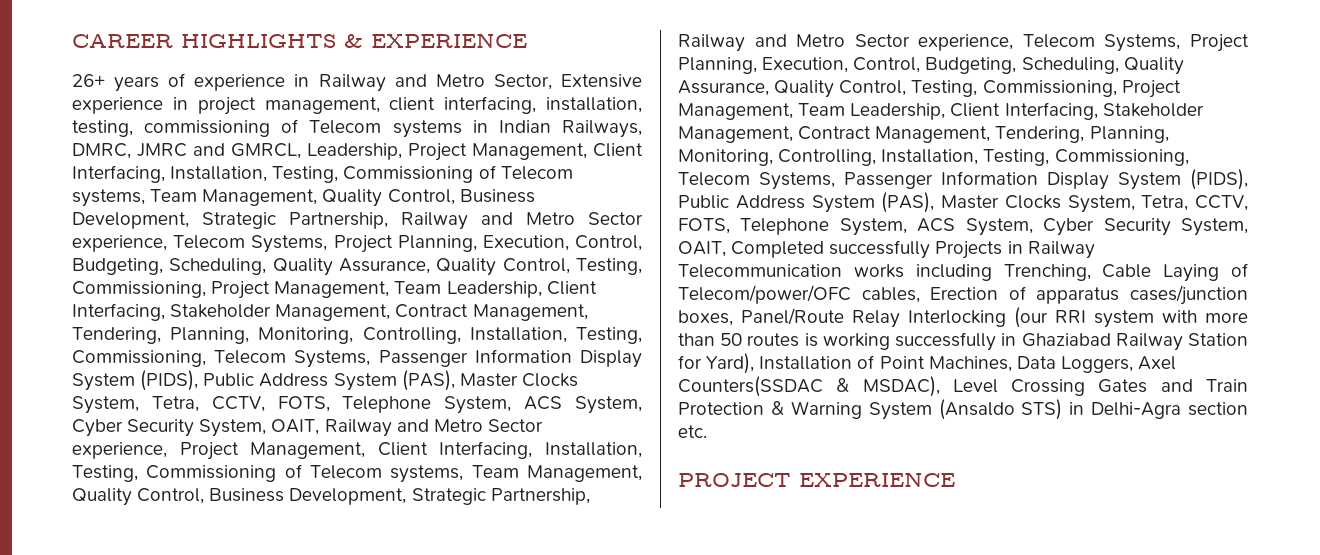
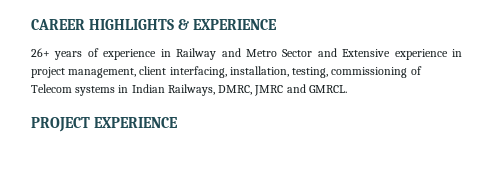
- 26+ years of experience in Railway and Metro Sector, Extensive experience in project management, client interfacing, installation, testing, commissioning of Telecom systems in Indian Railways, DMRC, JMRC and GMRCL, Leadership, Project Management, Client Interfacing, Installation, Testing, Commissioning of Telecom systems, Team Management, Quality Control, Business Development, Strategic Partnership, Railway and Metro Sector experience, Telecom Systems, Project Planning, Execution, Control, Budgeting, Scheduling, Quality Assurance, Quality Control, Testing, Commissioning, Project Management, Team Leadership, Client Interfacing, Stakeholder Management, Contract Management, Tendering, Planning, Monitoring, Controlling, Installation, Testing, Commissioning, Telecom Systems, Passenger Information Display System (PIDS), Public Address System (PAS), Master Clocks System, Tetra, CCTV, FOTS, Telephone System, ACS System, Cyber Security System, OAIT, Railway and Metro Sector experience, Project Management, Client Interfacing, Installation, Testing, Commissioning of Telecom systems, Team Management, Quality Control, Business Development, Strategic Partnership, Railway and Metro Sector experience, Telecom Systems, Project Planning, Execution, Control, Budgeting, Scheduling, Quality Assurance, Quality Control, Testing, Commissioning, Project Management, Team Leadership, Client Interfacing, Stakeholder Management, Contract Management, Tendering, Planning, Monitoring, Controlling, Installation, Testing, Commissioning, Telecom Systems, Passenger Information Display System (PIDS), Public Address System (PAS), Master Clocks System, Tetra, CCTV, FOTS, Telephone System, ACS System, Cyber Security System, OAIT, Completed successfully Projects in Railway Telecommunication works including Trenching, Cable Laying of Telecom/power/OFC cables, Erection of apparatus cases/junction boxes, Panel/Route Relay Interlocking (our RRI system with more than 50 routes is working successfully in Ghaziabad Railway Station for Yard), Installation of Point Machines, Data Loggers, Axel Counters(SSDAC & MSDAC), Level Crossing Gates and Train Protection & Warning System (Ansaldo STS) in Delhi-Agra section etc.
+ 26+ years of experience in Railway and Metro Sector and Extensive experience in project management, client interfacing, installation, testing, commissioning of Telecom systems in Indian Railways, DMRC, JMRC and GMRCL.

